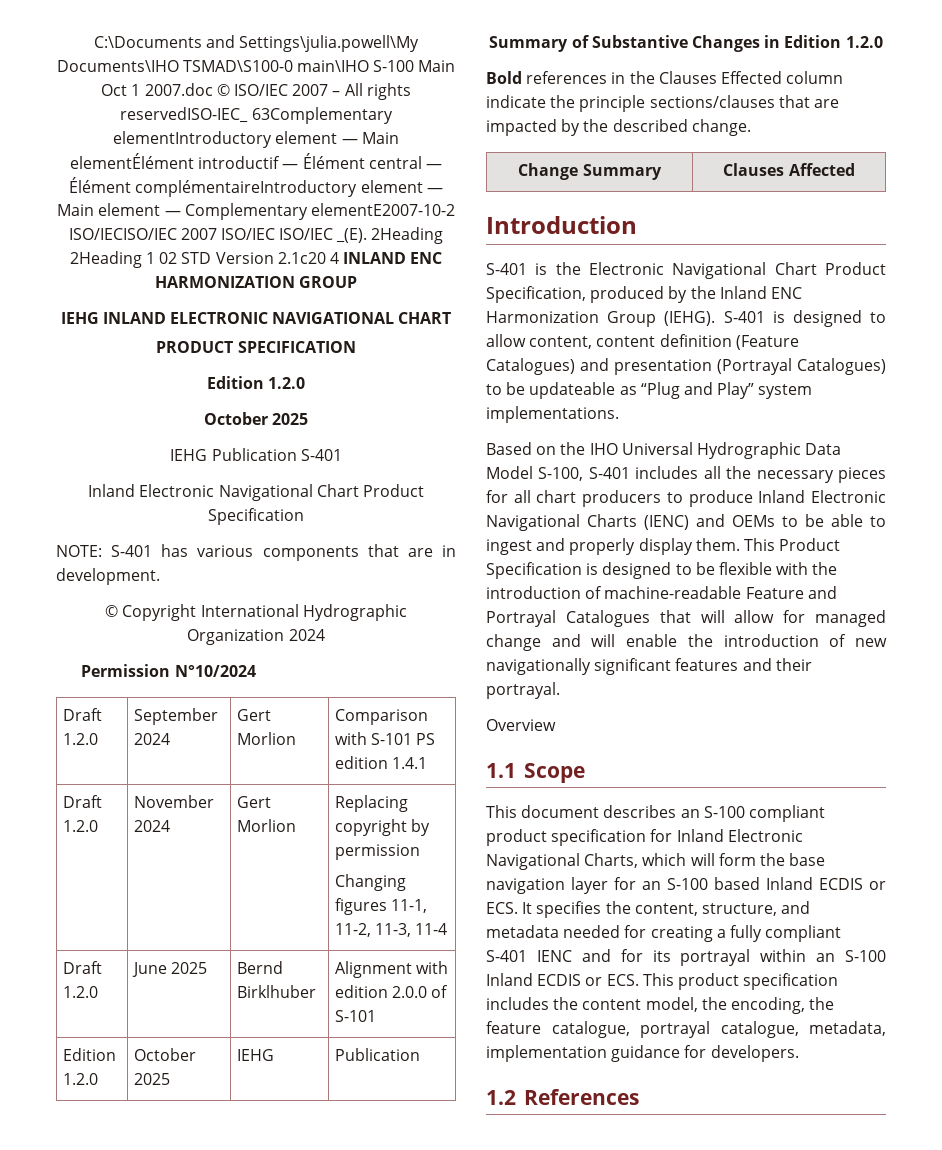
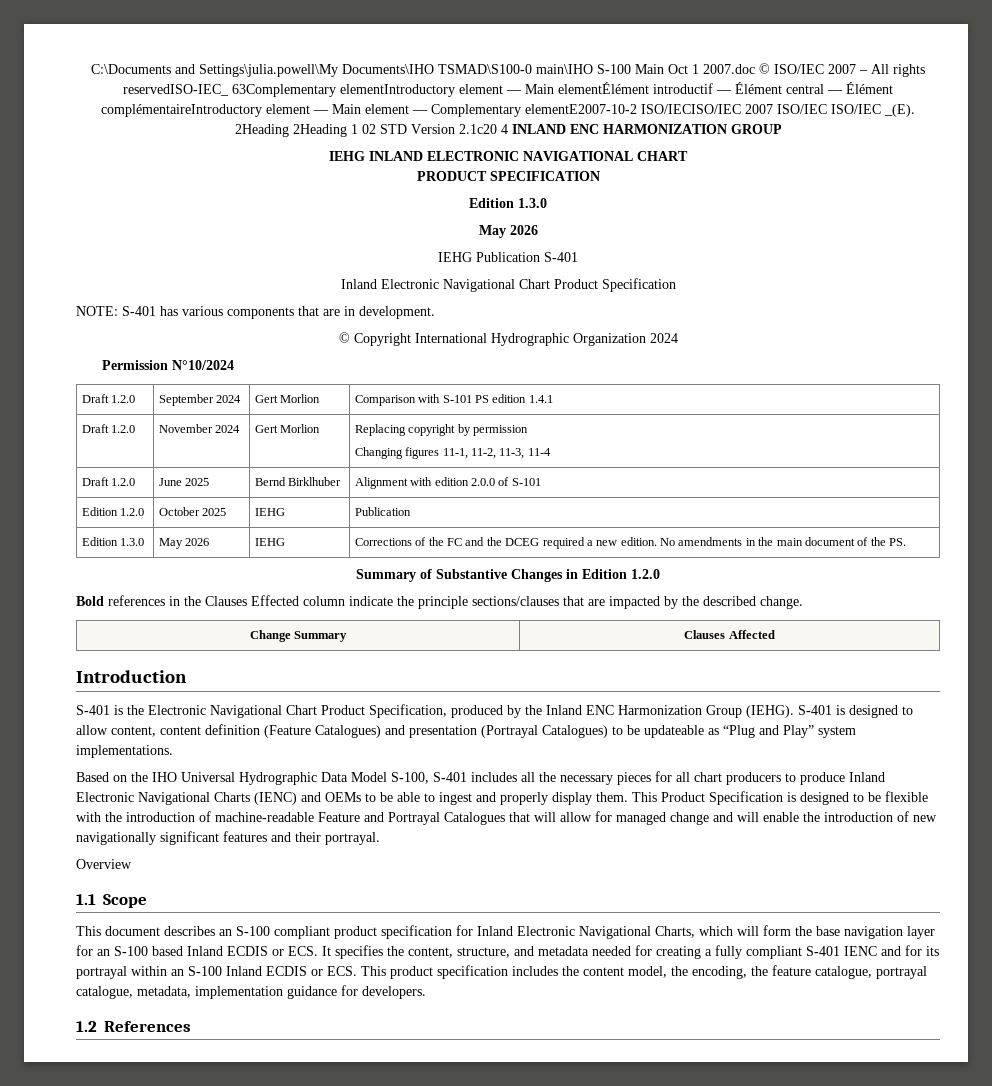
  PRODUCT SPECIFICATION
- Edition 1.2.0
- October 2025
+ Edition 1.3.0
+ May 2026
+ Edition 1.3.0 | May 2026 | IEHG | Corrections of the FC and the DCEG required a new edition. No amendments in the main document of the PS.

